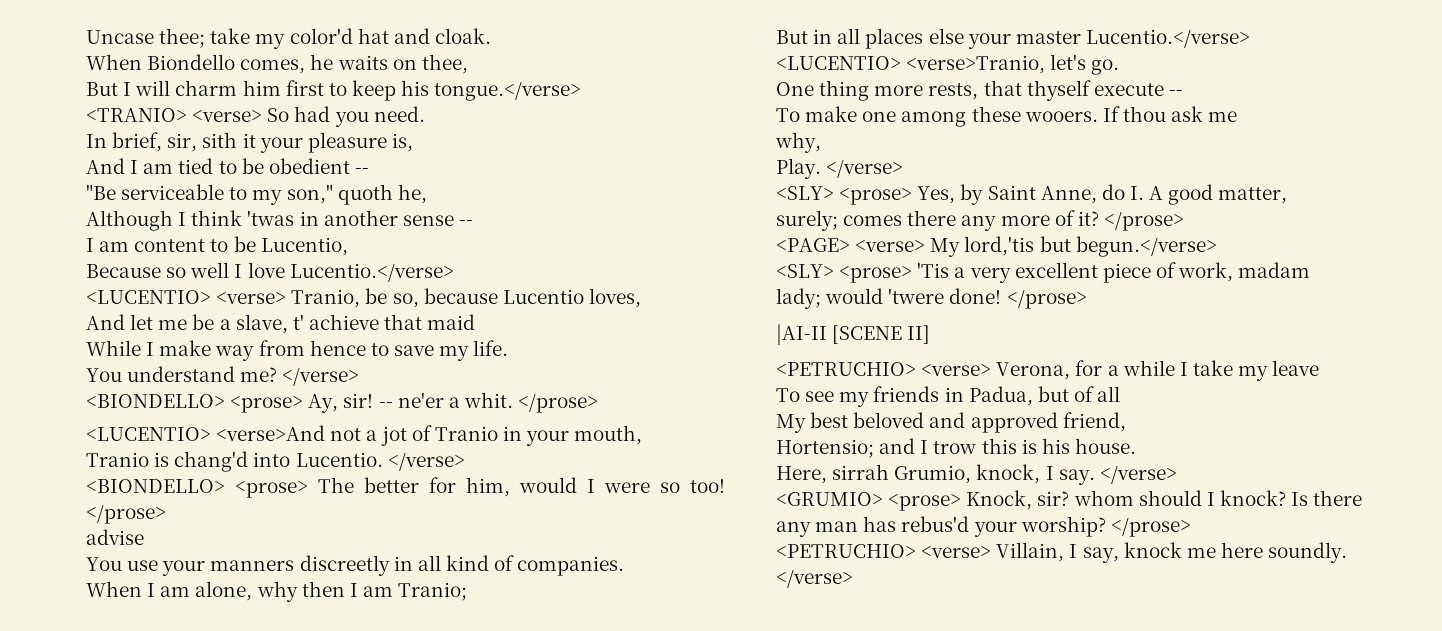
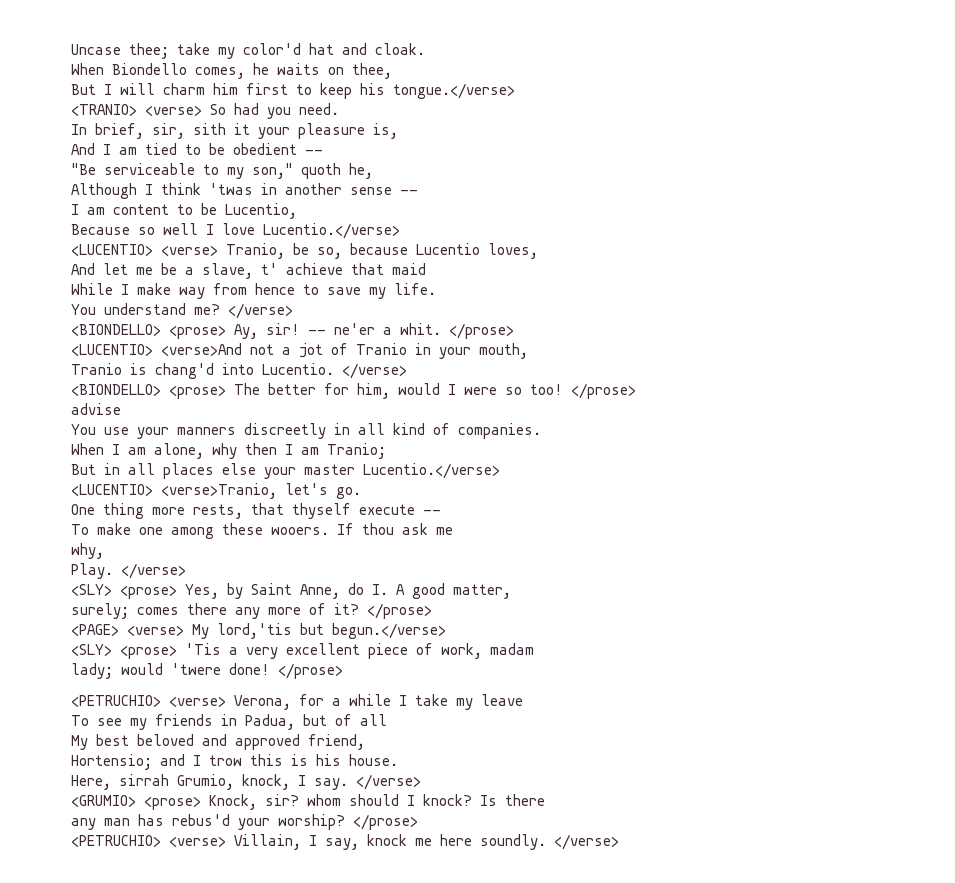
- |AI-II [SCENE II]

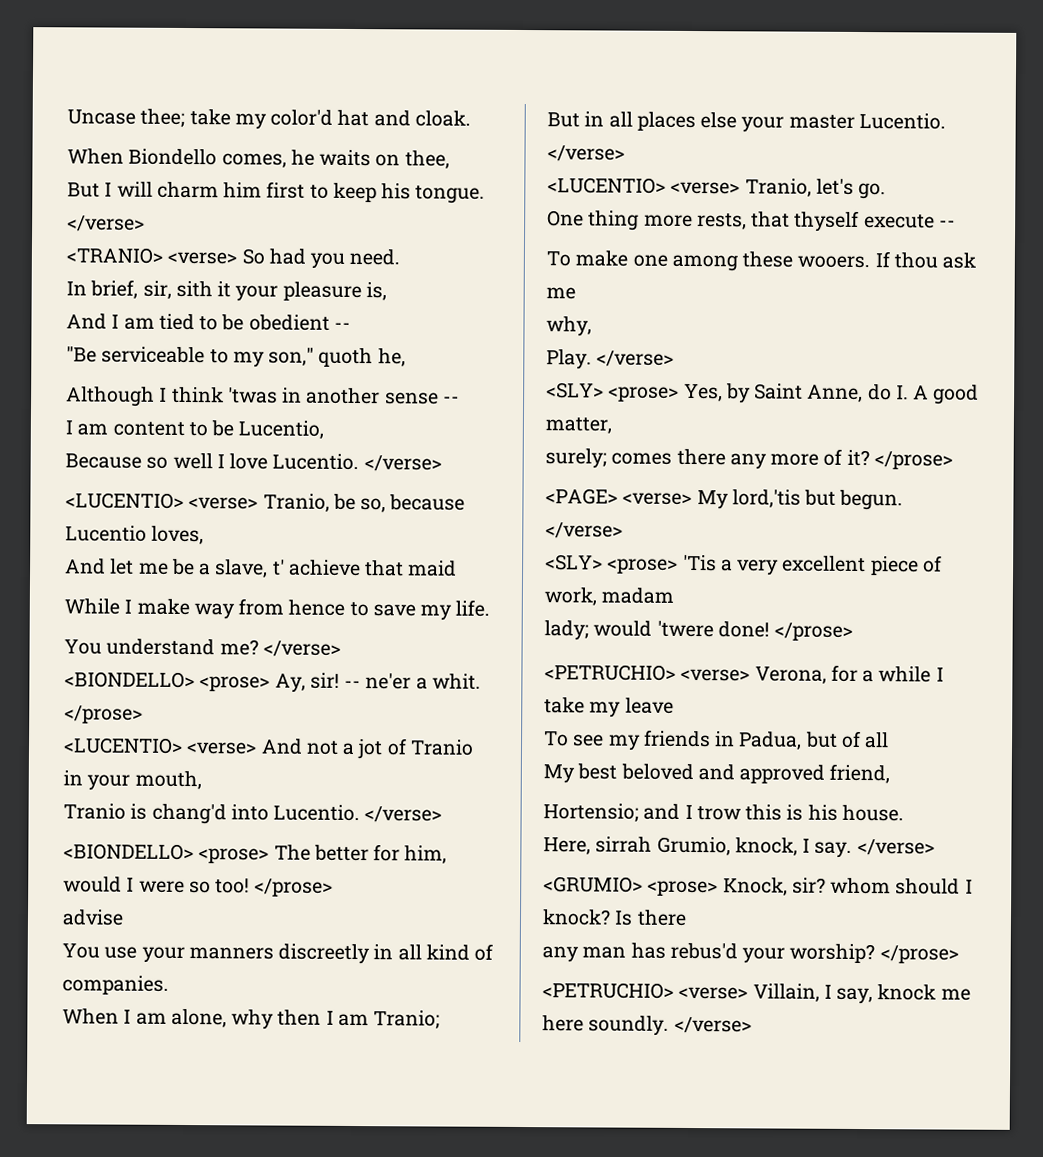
- But I will charm him first to keep his tongue.</verse>
+ But I will charm him first to keep his tongue. </verse>
- Because so well I love Lucentio.</verse>
+ Because so well I love Lucentio. </verse>
- <LUCENTIO> <verse>And not a jot of Tranio in your mouth,
+ <LUCENTIO> <verse> And not a jot of Tranio in your mouth,
- But in all places else your master Lucentio.</verse>
- <LUCENTIO> <verse>Tranio, let's go.
+ But in all places else your master Lucentio. </verse>
+ <LUCENTIO> <verse> Tranio, let's go.
- <PAGE> <verse> My lord,'tis but begun.</verse>
+ <PAGE> <verse> My lord,'tis but begun. </verse>

